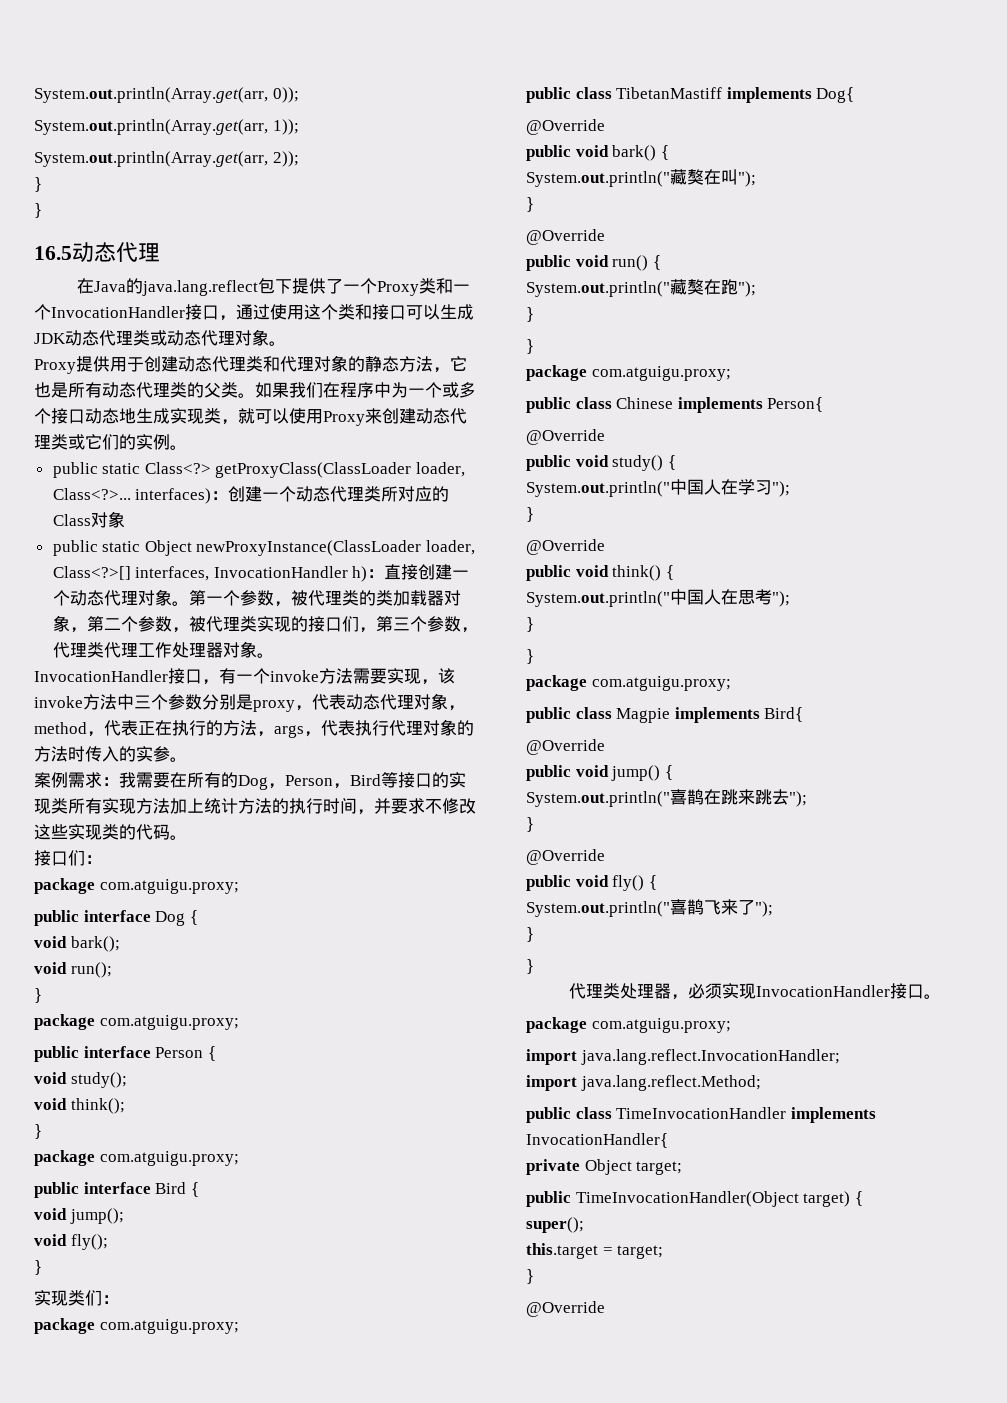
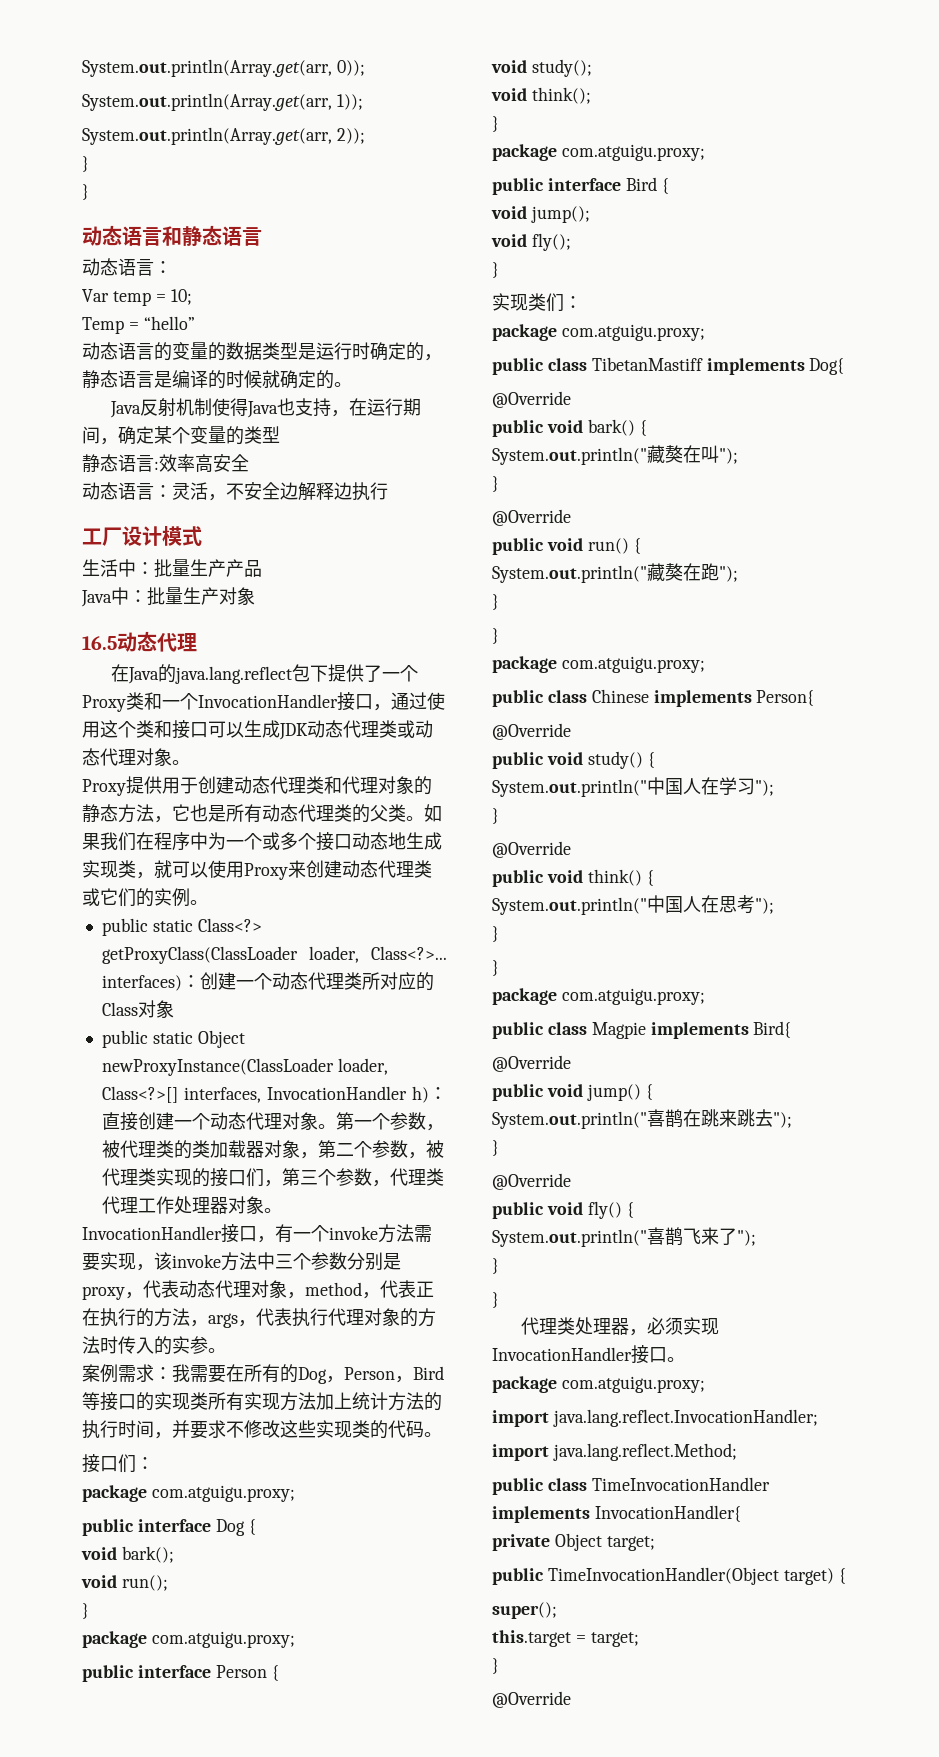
+ 动态语言和静态语言
+ 动态语言：
+ Var temp = 10;
+ Temp = “hello”
+ 动态语言的变量的数据类型是运行时确定的，静态语言是编译的时候就确定的。
+ Java反射机制使得Java也支持，在运行期间，确定某个变量的类型
+ 静态语言:效率高安全
+ 动态语言：灵活，不安全边解释边执行
+ 工厂设计模式
+ 生活中：批量生产产品
+ Java中：批量生产对象

